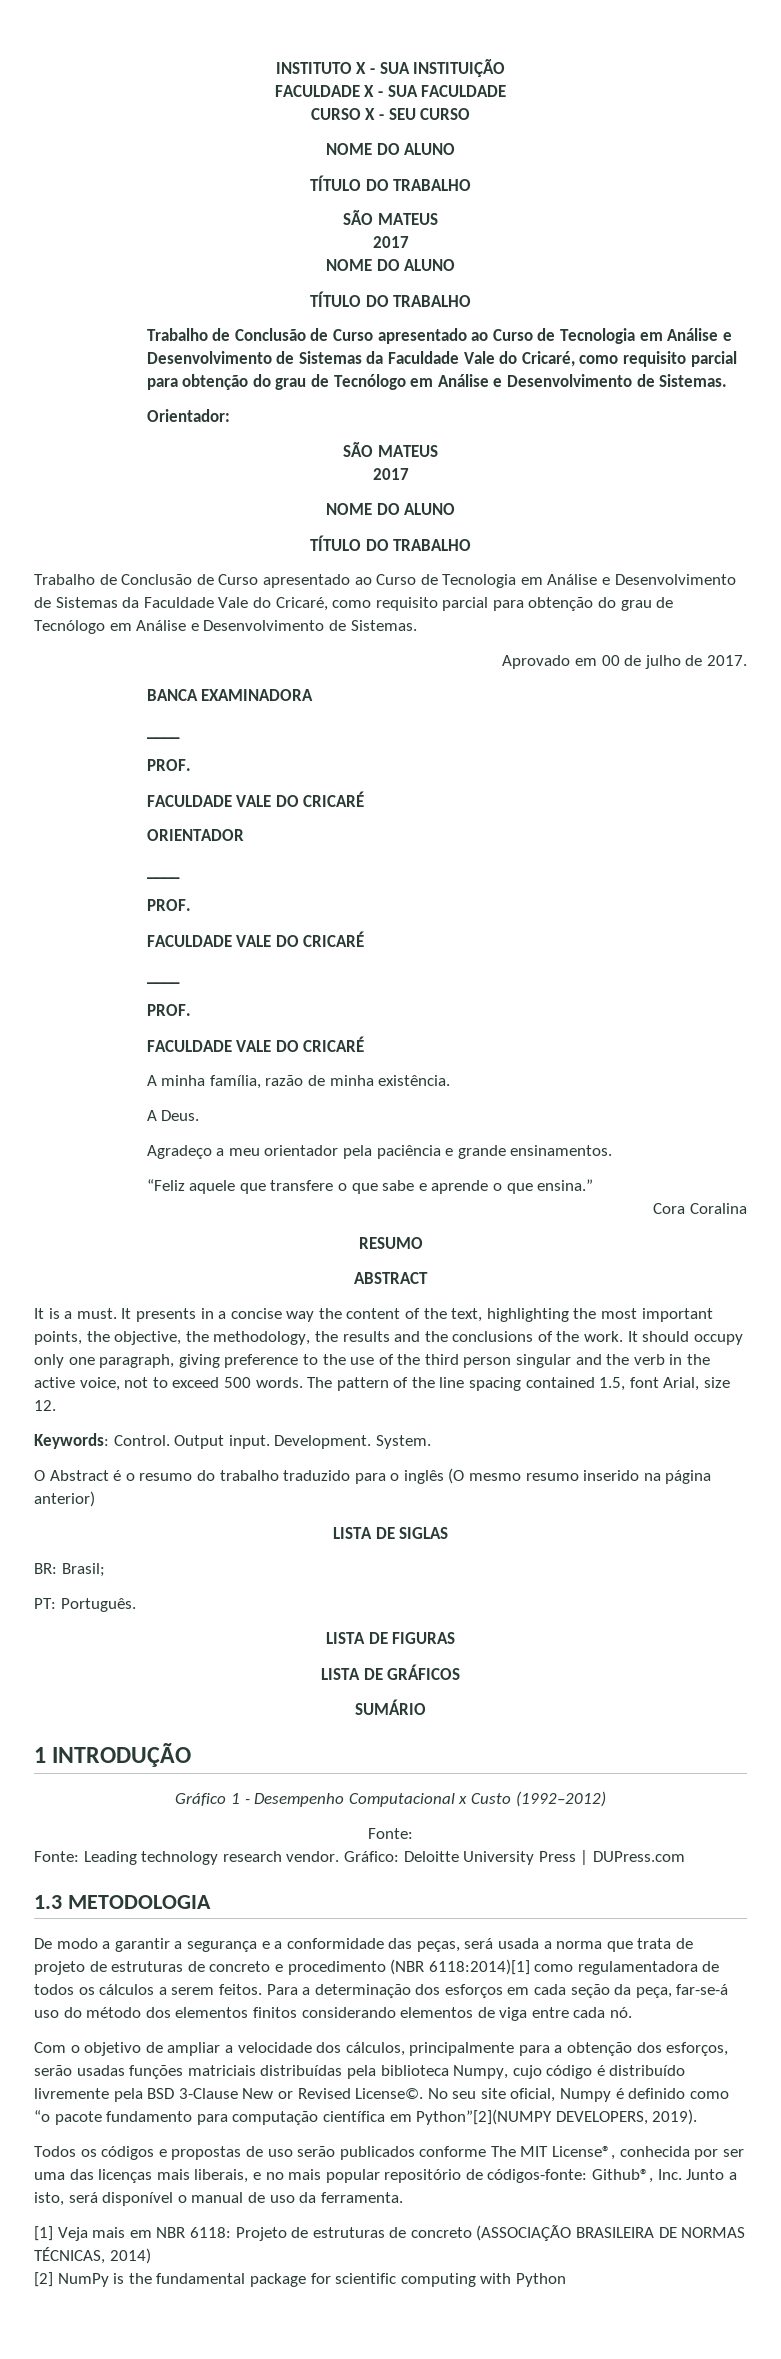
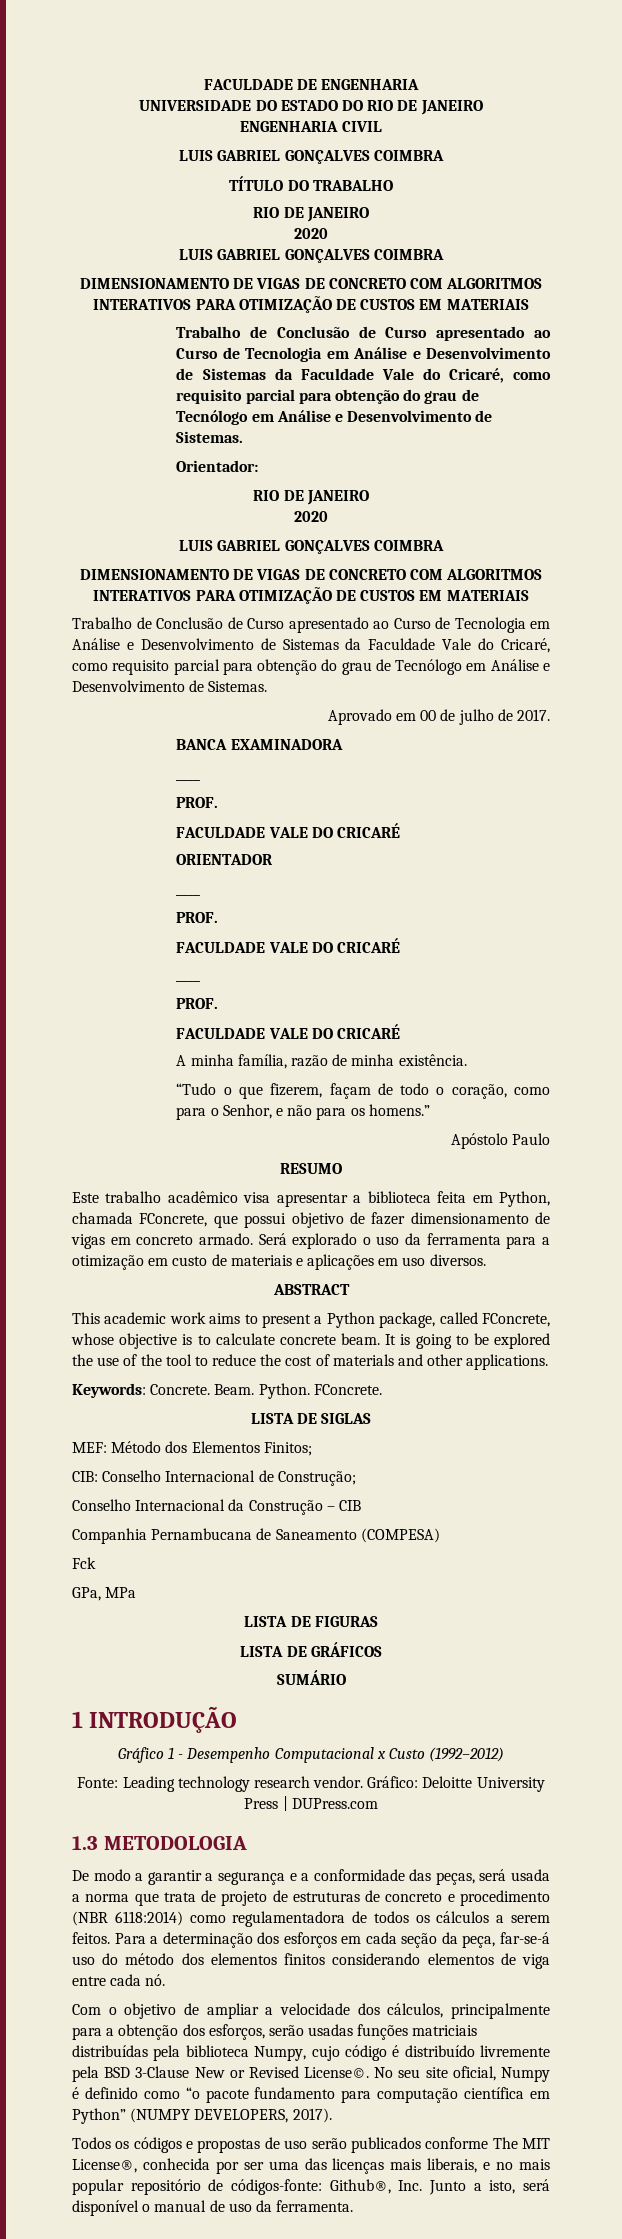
- INSTITUTO X - SUA INSTITUIÇÃO
- FACULDADE X - SUA FACULDADE
- CURSO X - SEU CURSO
- NOME DO ALUNO
+ FACULDADE DE ENGENHARIA
+ UNIVERSIDADE DO ESTADO DO RIO DE JANEIRO
+ ENGENHARIA CIVIL
+ LUIS GABRIEL GONÇALVES COIMBRA
  TÍTULO DO TRABALHO
- SÃO MATEUS
- 2017
- NOME DO ALUNO
- TÍTULO DO TRABALHO
+ RIO DE JANEIRO
+ 2020
+ LUIS GABRIEL GONÇALVES COIMBRA
+ DIMENSIONAMENTO DE VIGAS DE CONCRETO COM ALGORITMOS INTERATIVOS PARA OTIMIZAÇÃO DE CUSTOS EM MATERIAIS
  Orientador:
- SÃO MATEUS
- 2017
- NOME DO ALUNO
- TÍTULO DO TRABALHO
+ RIO DE JANEIRO
+ 2020
+ LUIS GABRIEL GONÇALVES COIMBRA
+ DIMENSIONAMENTO DE VIGAS DE CONCRETO COM ALGORITMOS INTERATIVOS PARA OTIMIZAÇÃO DE CUSTOS EM MATERIAIS
- A Deus.
- Agradeço a meu orientador pela paciência e grande ensinamentos.
- “Feliz aquele que transfere o que sabe e aprende o que ensina.”
- Cora Coralina
+ “Tudo o que fizerem, façam de todo o coração, como para o Senhor, e não para os homens.”
+ Apóstolo Paulo
  RESUMO
+ Este trabalho acadêmico visa apresentar a biblioteca feita em Python, chamada FConcrete, que possui objetivo de fazer dimensionamento de vigas em concreto armado. Será explorado o uso da ferramenta para a otimização em custo de materiais e aplicações em uso diversos.
  ABSTRACT
- It is a must. It presents in a concise way the content of the text, highlighting the most important points, the objective, the methodology, the results and the conclusions of the work. It should occupy only one paragraph, giving preference to the use of the third person singular and the verb in the active voice, not to exceed 500 words. The pattern of the line spacing contained 1.5, font Arial, size 12.
- Keywords: Control. Output input. Development. System.
- O Abstract é o resumo do trabalho traduzido para o inglês (O mesmo resumo inserido na página anterior)
+ This academic work aims to present a Python package, called FConcrete, whose objective is to calculate concrete beam. It is going to be explored the use of the tool to reduce the cost of materials and other applications.
+ Keywords: Concrete. Beam. Python. FConcrete.
  LISTA DE SIGLAS
- BR: Brasil;
- PT: Português.
+ MEF: Método dos Elementos Finitos;
+ CIB: Conselho Internacional de Construção;
+ Conselho Internacional da Construção – CIB
+ Companhia Pernambucana de Saneamento (COMPESA)
+ Fck
+ GPa, MPa
  Gráfico 1 - Desempenho Computacional x Custo (1992–2012)
- Fonte:
- De modo a garantir a segurança e a conformidade das peças, será usada a norma que trata de projeto de estruturas de concreto e procedimento (NBR 6118:2014)[1] como regulamentadora de todos os cálculos a serem feitos.
+ De modo a garantir a segurança e a conformidade das peças, será usada a norma que trata de projeto de estruturas de concreto e procedimento (NBR 6118:2014) como regulamentadora de todos os cálculos a serem feitos.
- No seu site oficial, Numpy é definido como “o pacote fundamento para computação científica em Python”[2](NUMPY DEVELOPERS, 2019).
+ No seu site oficial, Numpy é definido como “o pacote fundamento para computação científica em Python” (NUMPY DEVELOPERS, 2017).
- [1] Veja mais em NBR 6118: Projeto de estruturas de concreto (ASSOCIAÇÃO BRASILEIRA DE NORMAS TÉCNICAS, 2014)
- [2] NumPy is the fundamental package for scientific computing with Python

